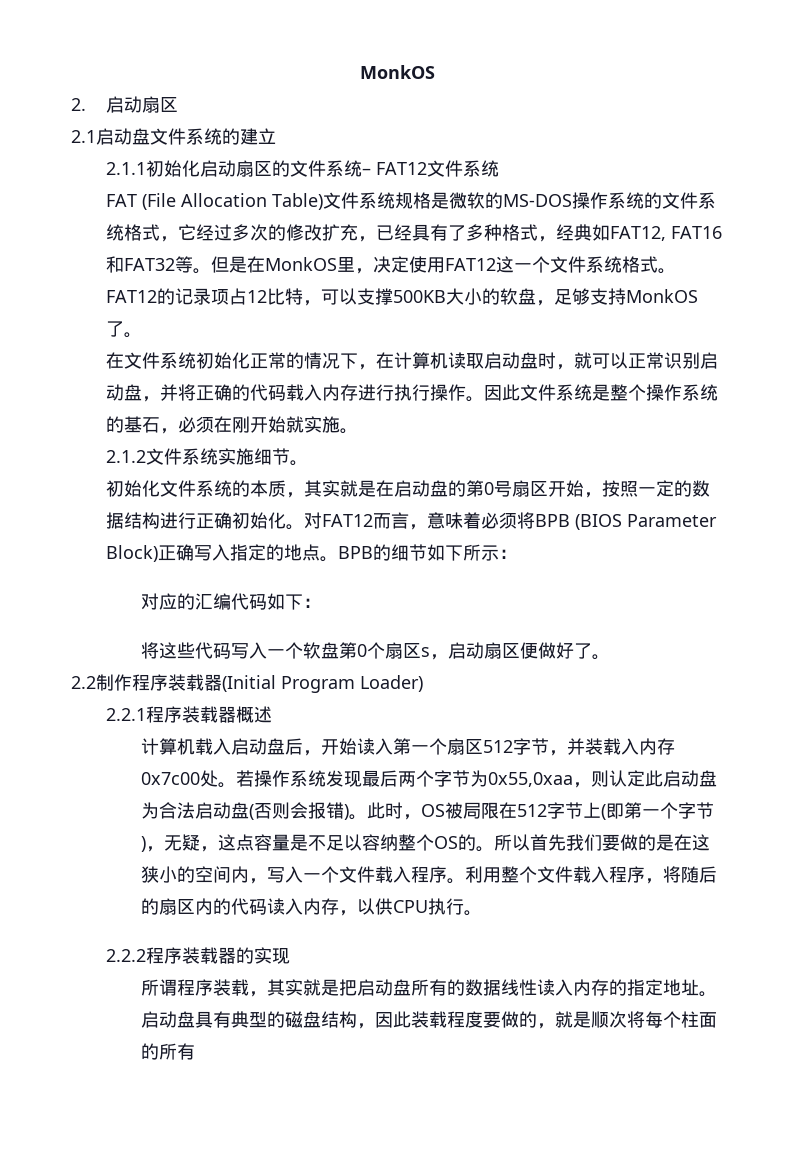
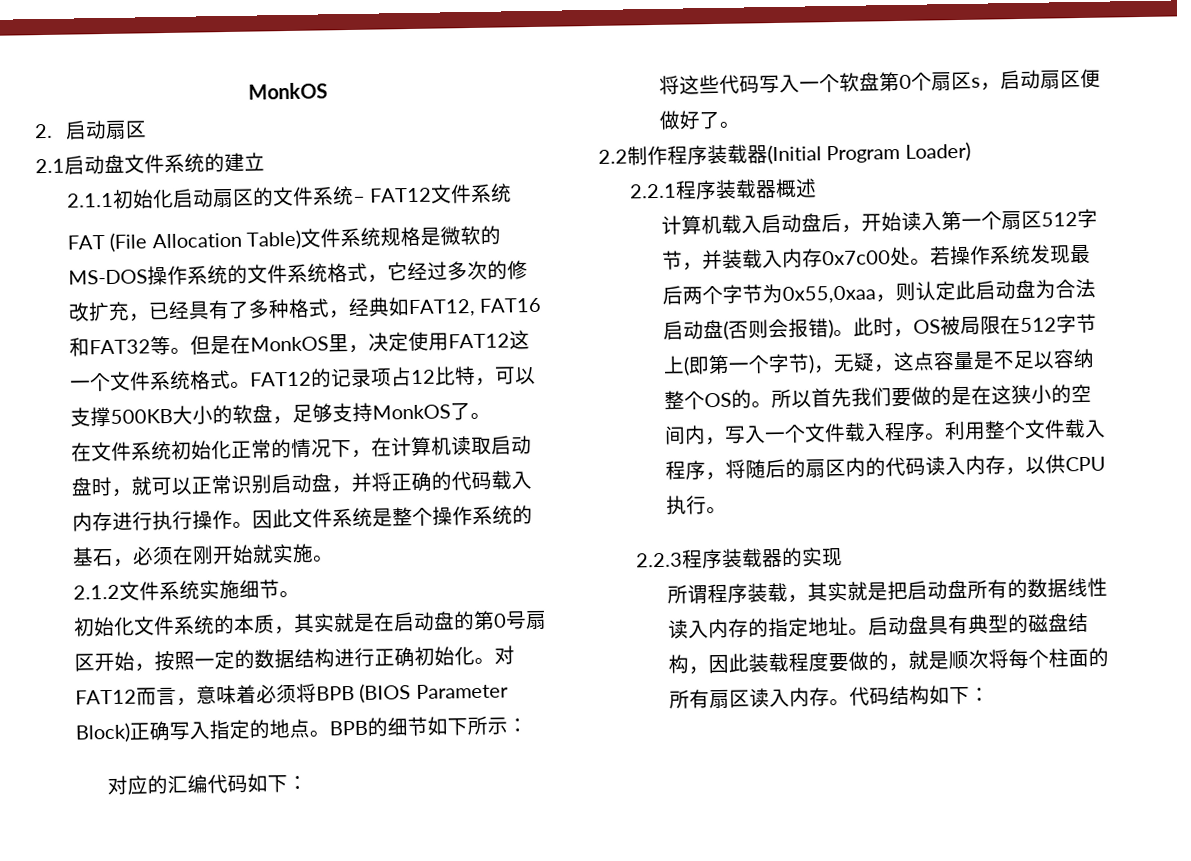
- 2.2.2程序装载器的实现
+ 2.2.3程序装载器的实现
- 启动盘具有典型的磁盘结构，因此装载程度要做的，就是顺次将每个柱面的所有
+ 启动盘具有典型的磁盘结构，因此装载程度要做的，就是顺次将每个柱面的所有扇区读入内存。代码结构如下：

